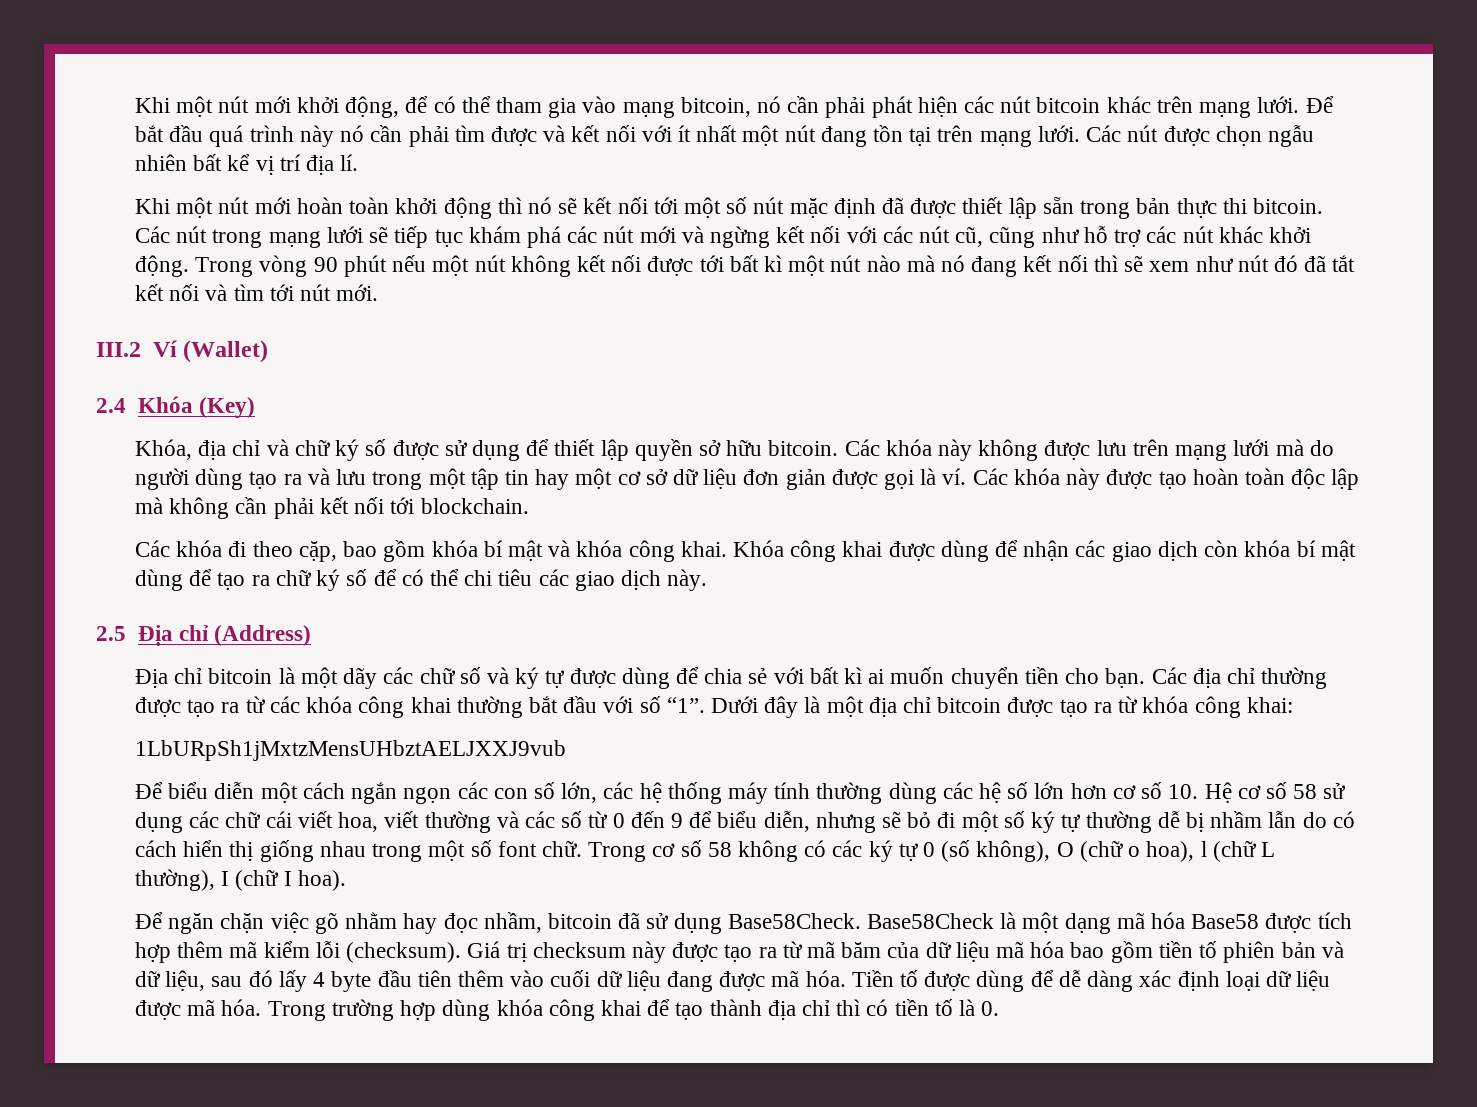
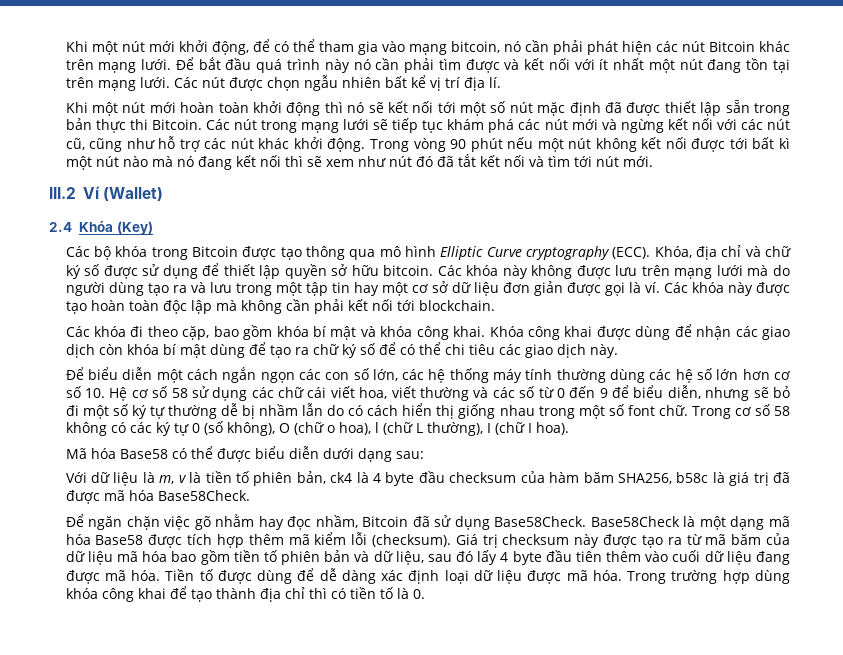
- Khi một nút mới khởi động, để có thể tham gia vào mạng bitcoin, nó cần phải phát hiện các nút bitcoin khác trên mạng lưới.
+ Khi một nút mới khởi động, để có thể tham gia vào mạng bitcoin, nó cần phải phát hiện các nút Bitcoin khác trên mạng lưới.
- Khi một nút mới hoàn toàn khởi động thì nó sẽ kết nối tới một số nút mặc định đã được thiết lập sẵn trong bản thực thi bitcoin.
+ Khi một nút mới hoàn toàn khởi động thì nó sẽ kết nối tới một số nút mặc định đã được thiết lập sẵn trong bản thực thi Bitcoin.
+ Các bộ khóa trong Bitcoin được tạo thông qua mô hình Elliptic Curve cryptography (ECC).
- 2.5 Địa chỉ (Address)
- Địa chỉ bitcoin là một dãy các chữ số và ký tự được dùng để chia sẻ với bất kì ai muốn chuyển tiền cho bạn. Các địa chỉ thường được tạo ra từ các khóa công khai thường bắt đầu với số “1”. Dưới đây là một địa chỉ bitcoin được tạo ra từ khóa công khai:
- 1LbURpSh1jMxtzMensUHbztAELJXXJ9vub
+ Mã hóa Base58 có thể được biểu diễn dưới dạng sau:
+ Với dữ liệu là m, v là tiền tố phiên bản, ck4 là 4 byte đầu checksum của hàm băm SHA256, b58c là giá trị đã được mã hóa Base58Check.
- Để ngăn chặn việc gõ nhằm hay đọc nhầm, bitcoin đã sử dụng Base58Check.
+ Để ngăn chặn việc gõ nhằm hay đọc nhầm, Bitcoin đã sử dụng Base58Check.

